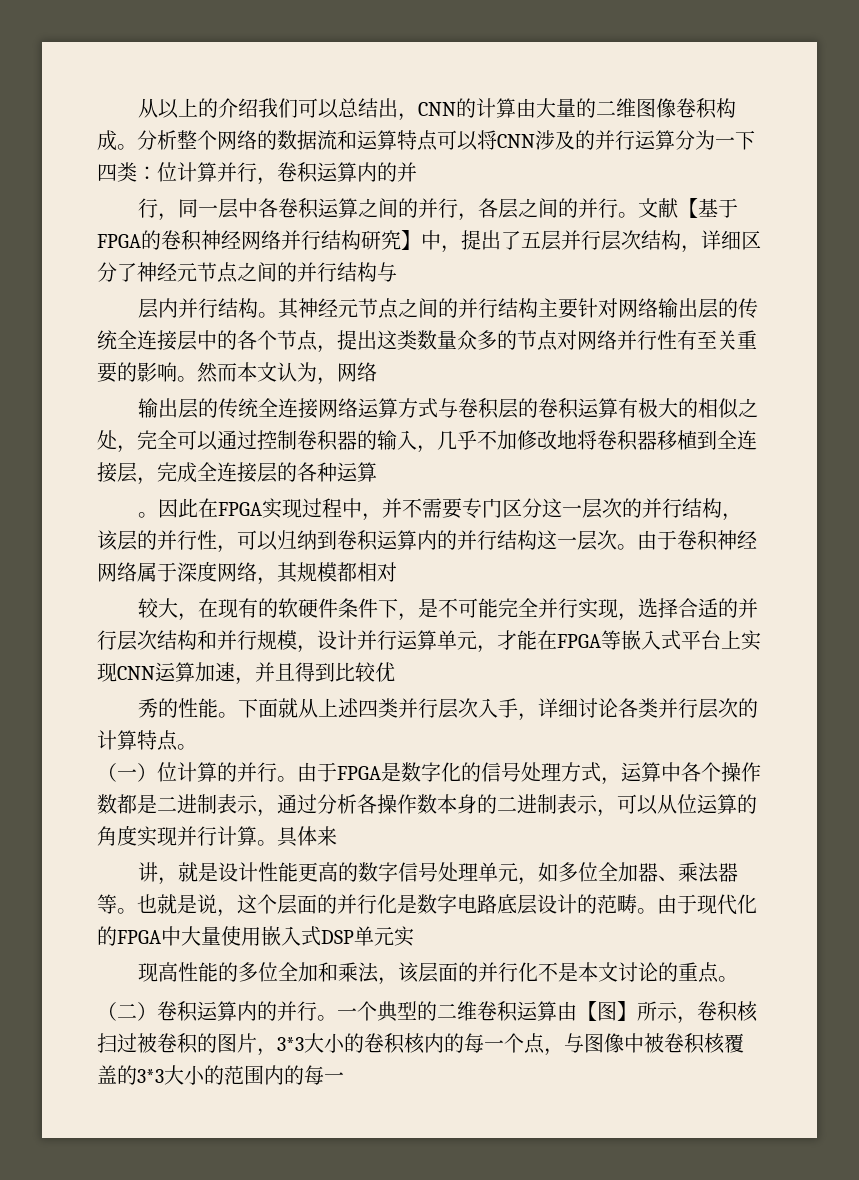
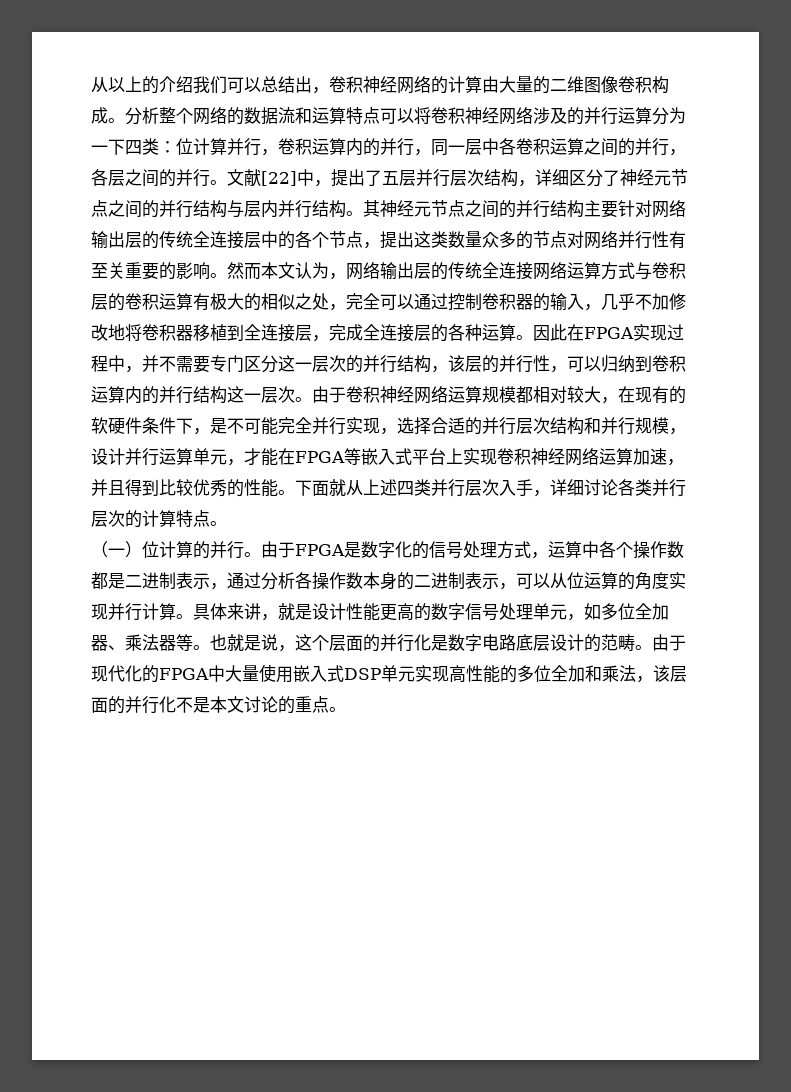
- 从以上的介绍我们可以总结出，CNN的计算由大量的二维图像卷积构成。
+ 从以上的介绍我们可以总结出，卷积神经网络的计算由大量的二维图像卷积构成。
- 分析整个网络的数据流和运算特点可以将CNN涉及的并行运算分为一下四类：位计算并行，卷积运算内的并
- 行，同一层中各卷积运算之间的并行，各层之间的并行。
+ 分析整个网络的数据流和运算特点可以将卷积神经网络涉及的并行运算分为一下四类：位计算并行，卷积运算内的并行，同一层中各卷积运算之间的并行，各层之间的并行。
- 文献【基于FPGA的卷积神经网络并行结构研究】中，提出了五层并行层次结构，详细区分了神经元节点之间的并行结构与
- 层内并行结构。
+ 文献[22]中，提出了五层并行层次结构，详细区分了神经元节点之间的并行结构与层内并行结构。
- 然而本文认为，网络
- 输出层的传统全连接网络运算方式与卷积层的卷积运算有极大的相似之处，完全可以通过控制卷积器的输入，几乎不加修改地将卷积器移植到全连接层，完成全连接层的各种运算
- 。
+ 然而本文认为，网络输出层的传统全连接网络运算方式与卷积层的卷积运算有极大的相似之处，完全可以通过控制卷积器的输入，几乎不加修改地将卷积器移植到全连接层，完成全连接层的各种运算。
- 由于卷积神经网络属于深度网络，其规模都相对
- 较大，在现有的软硬件条件下，是不可能完全并行实现，选择合适的并行层次结构和并行规模，设计并行运算单元，才能在FPGA等嵌入式平台上实现CNN运算加速，并且得到比较优
- 秀的性能。
+ 由于卷积神经网络运算规模都相对较大，在现有的软硬件条件下，是不可能完全并行实现，选择合适的并行层次结构和并行规模，设计并行运算单元，才能在FPGA等嵌入式平台上实现卷积神经网络运算加速，并且得到比较优秀的性能。
- 具体来
- 讲，就是设计性能更高的数字信号处理单元，如多位全加器、乘法器等。
+ 具体来讲，就是设计性能更高的数字信号处理单元，如多位全加器、乘法器等。
- 由于现代化的FPGA中大量使用嵌入式DSP单元实
- 现高性能的多位全加和乘法，该层面的并行化不是本文讨论的重点。
+ 由于现代化的FPGA中大量使用嵌入式DSP单元实现高性能的多位全加和乘法，该层面的并行化不是本文讨论的重点。
- （二）卷积运算内的并行。一个典型的二维卷积运算由【图】所示，卷积核扫过被卷积的图片，3*3大小的卷积核内的每一个点，与图像中被卷积核覆盖的3*3大小的范围内的每一

